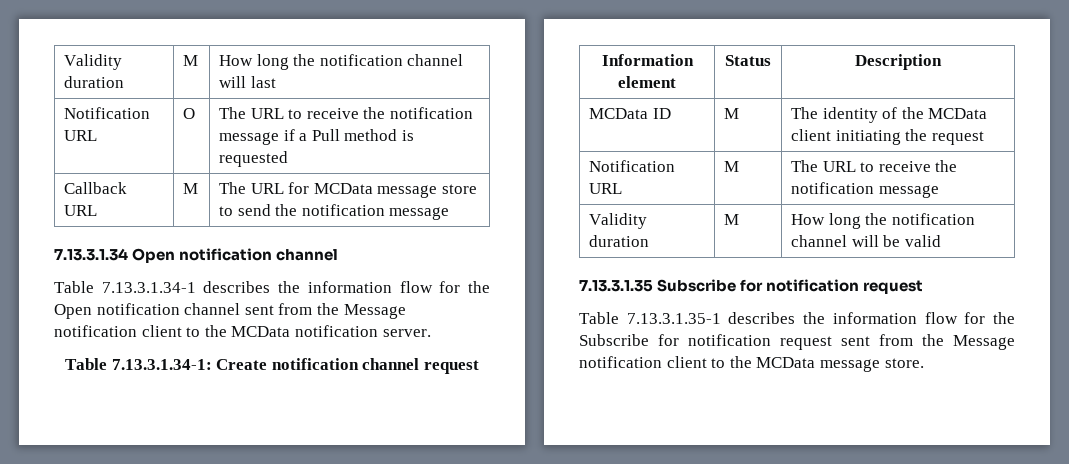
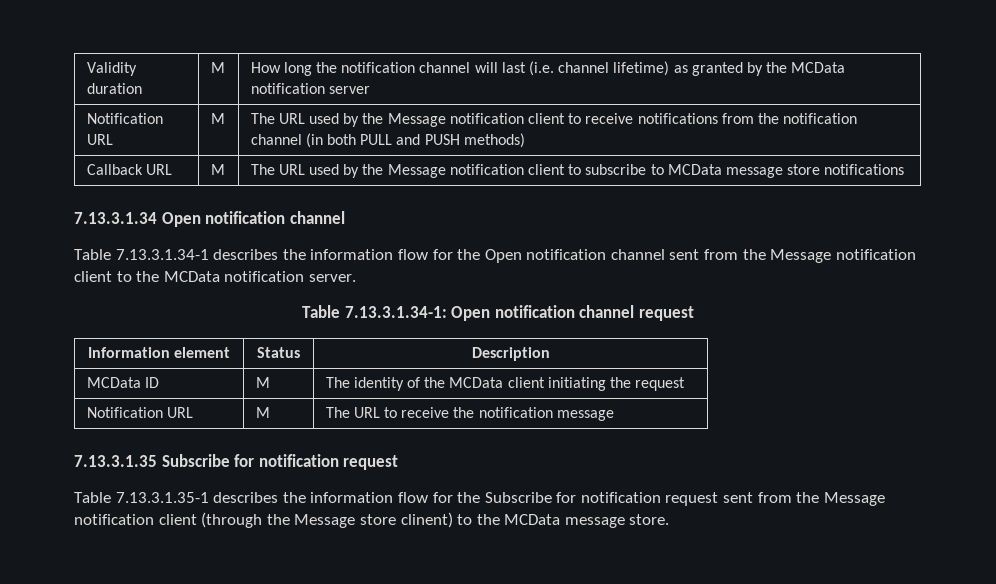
- Validity duration | M | How long the notification channel will last
- Notification URL | O | The URL to receive the notification message if a Pull method is requested
+ Validity duration | M | How long the notification channel will last (i.e. channel lifetime) as granted by the MCData notification server
+ Notification URL | M | The URL used by the Message notification client to receive notifications from the notification channel (in both PULL and PUSH methods)
- Callback URL | M | The URL for MCData message store to send the notification message
+ Callback URL | M | The URL used by the Message notification client to subscribe to MCData message store notifications
- Table 7.13.3.1.34-1: Create notification channel request
+ Table 7.13.3.1.34-1: Open notification channel request
- Validity duration | M | How long the notification channel will be valid
- Table 7.13.3.1.35-1 describes the information flow for the Subscribe for notification request sent from the Message notification client to the MCData message store.
+ Table 7.13.3.1.35-1 describes the information flow for the Subscribe for notification request sent from the Message notification client (through the Message store clinent) to the MCData message store.

